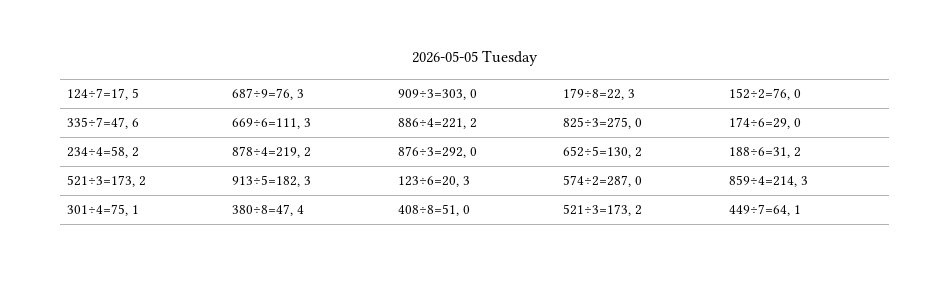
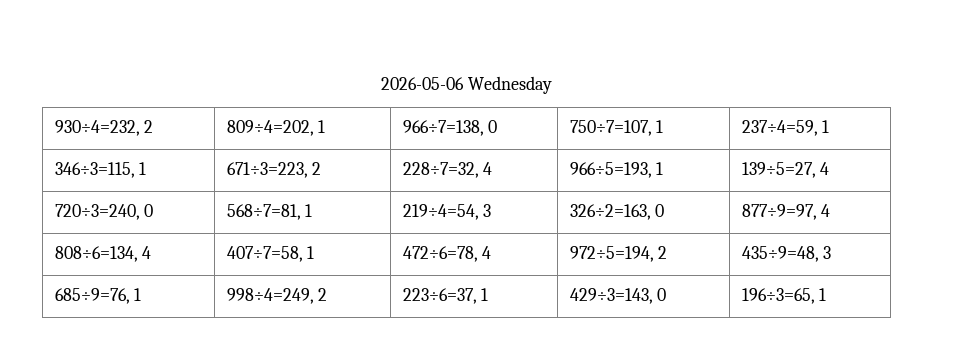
- 2026-05-05 Tuesday
- 124÷7=17, 5 | 687÷9=76, 3 | 909÷3=303, 0 | 179÷8=22, 3 | 152÷2=76, 0
- 335÷7=47, 6 | 669÷6=111, 3 | 886÷4=221, 2 | 825÷3=275, 0 | 174÷6=29, 0
- 234÷4=58, 2 | 878÷4=219, 2 | 876÷3=292, 0 | 652÷5=130, 2 | 188÷6=31, 2
- 521÷3=173, 2 | 913÷5=182, 3 | 123÷6=20, 3 | 574÷2=287, 0 | 859÷4=214, 3
- 301÷4=75, 1 | 380÷8=47, 4 | 408÷8=51, 0 | 521÷3=173, 2 | 449÷7=64, 1
+ 2026-05-06 Wednesday
+ 930÷4=232, 2 | 809÷4=202, 1 | 966÷7=138, 0 | 750÷7=107, 1 | 237÷4=59, 1
+ 346÷3=115, 1 | 671÷3=223, 2 | 228÷7=32, 4 | 966÷5=193, 1 | 139÷5=27, 4
+ 720÷3=240, 0 | 568÷7=81, 1 | 219÷4=54, 3 | 326÷2=163, 0 | 877÷9=97, 4
+ 808÷6=134, 4 | 407÷7=58, 1 | 472÷6=78, 4 | 972÷5=194, 2 | 435÷9=48, 3
+ 685÷9=76, 1 | 998÷4=249, 2 | 223÷6=37, 1 | 429÷3=143, 0 | 196÷3=65, 1

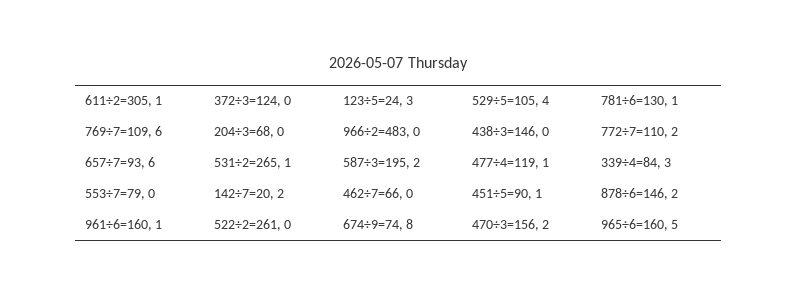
- 2026-05-06 Wednesday
- 930÷4=232, 2 | 809÷4=202, 1 | 966÷7=138, 0 | 750÷7=107, 1 | 237÷4=59, 1
- 346÷3=115, 1 | 671÷3=223, 2 | 228÷7=32, 4 | 966÷5=193, 1 | 139÷5=27, 4
- 720÷3=240, 0 | 568÷7=81, 1 | 219÷4=54, 3 | 326÷2=163, 0 | 877÷9=97, 4
- 808÷6=134, 4 | 407÷7=58, 1 | 472÷6=78, 4 | 972÷5=194, 2 | 435÷9=48, 3
- 685÷9=76, 1 | 998÷4=249, 2 | 223÷6=37, 1 | 429÷3=143, 0 | 196÷3=65, 1
+ 2026-05-07 Thursday
+ 611÷2=305, 1 | 372÷3=124, 0 | 123÷5=24, 3 | 529÷5=105, 4 | 781÷6=130, 1
+ 769÷7=109, 6 | 204÷3=68, 0 | 966÷2=483, 0 | 438÷3=146, 0 | 772÷7=110, 2
+ 657÷7=93, 6 | 531÷2=265, 1 | 587÷3=195, 2 | 477÷4=119, 1 | 339÷4=84, 3
+ 553÷7=79, 0 | 142÷7=20, 2 | 462÷7=66, 0 | 451÷5=90, 1 | 878÷6=146, 2
+ 961÷6=160, 1 | 522÷2=261, 0 | 674÷9=74, 8 | 470÷3=156, 2 | 965÷6=160, 5

